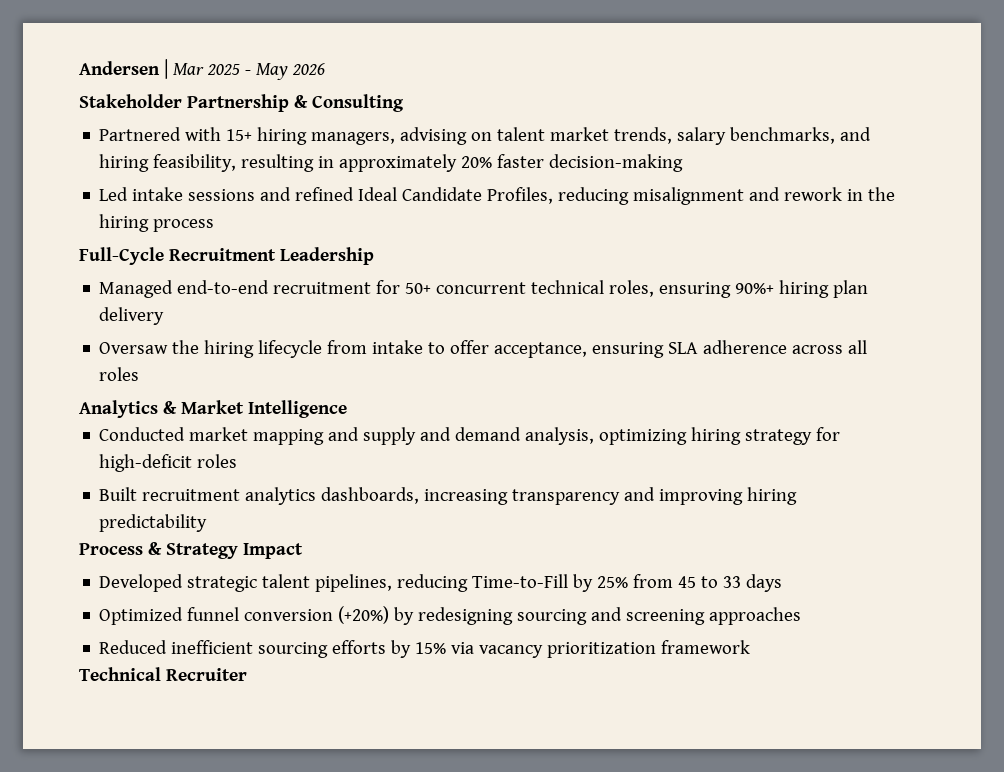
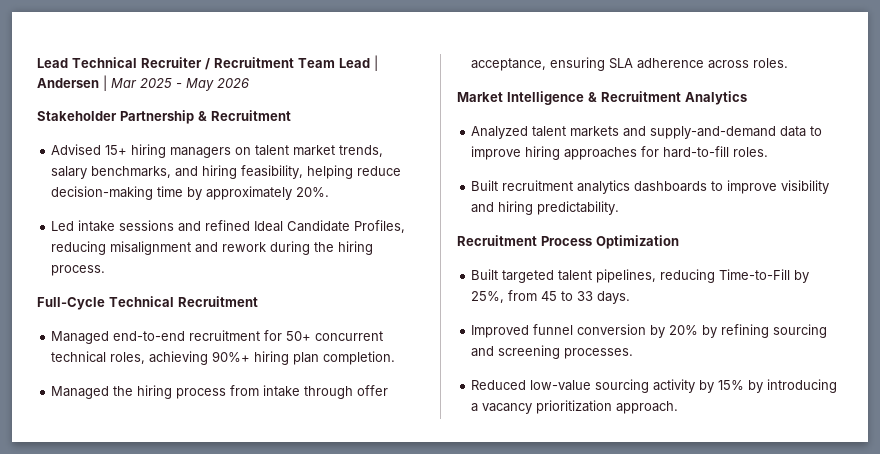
- Andersen | Mar 2025 - May 2026
+ Lead Technical Recruiter / Recruitment Team Lead | Andersen | Mar 2025 - May 2026
- Stakeholder Partnership & Consulting
- Partnered with 15+ hiring managers, advising on talent market trends, salary benchmarks, and hiring feasibility, resulting in approximately 20% faster decision-making
+ Stakeholder Partnership & Recruitment
+ Advised 15+ hiring managers on talent market trends, salary benchmarks, and hiring feasibility, helping reduce decision-making time by approximately 20%.
- Led intake sessions and refined Ideal Candidate Profiles, reducing misalignment and rework in the hiring process
+ Led intake sessions and refined Ideal Candidate Profiles, reducing misalignment and rework during the hiring process.
- Full-Cycle Recruitment Leadership
+ Full-Cycle Technical Recruitment
- Managed end-to-end recruitment for 50+ concurrent technical roles, ensuring 90%+ hiring plan delivery
- Oversaw the hiring lifecycle from intake to offer acceptance, ensuring SLA adherence across all roles
- Analytics & Market Intelligence
- Conducted market mapping and supply and demand analysis, optimizing hiring strategy for high-deficit roles
- Built recruitment analytics dashboards, increasing transparency and improving hiring predictability
- Process & Strategy Impact
- Developed strategic talent pipelines, reducing Time-to-Fill by 25% from 45 to 33 days
- Optimized funnel conversion (+20%) by redesigning sourcing and screening approaches
+ Managed end-to-end recruitment for 50+ concurrent technical roles, achieving 90%+ hiring plan completion.
+ Managed the hiring process from intake through offer acceptance, ensuring SLA adherence across roles.
+ Market Intelligence & Recruitment Analytics
+ Analyzed talent markets and supply-and-demand data to improve hiring approaches for hard-to-fill roles.
+ Built recruitment analytics dashboards to improve visibility and hiring predictability.
+ Recruitment Process Optimization
+ Built targeted talent pipelines, reducing Time-to-Fill by 25%, from 45 to 33 days.
+ Improved funnel conversion by 20% by refining sourcing and screening processes.
- Reduced inefficient sourcing efforts by 15% via vacancy prioritization framework
- Technical Recruiter
+ Reduced low-value sourcing activity by 15% by introducing a vacancy prioritization approach.

